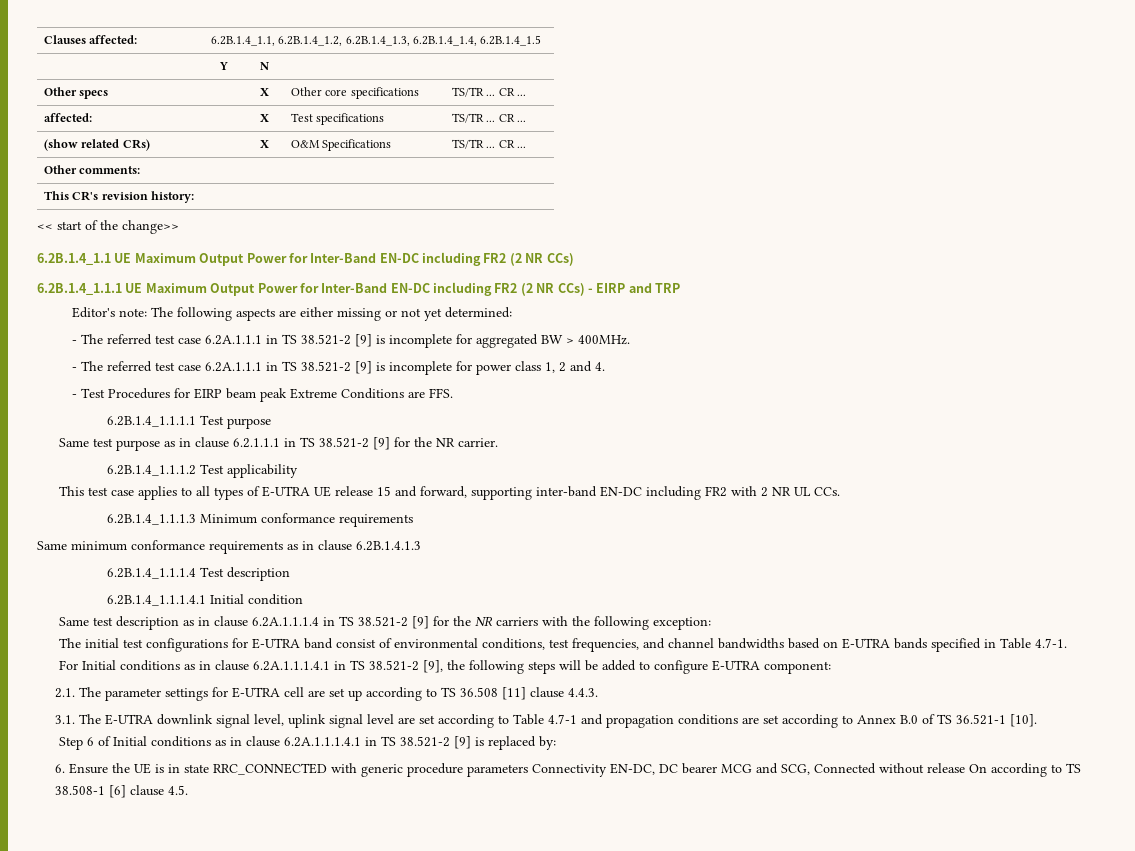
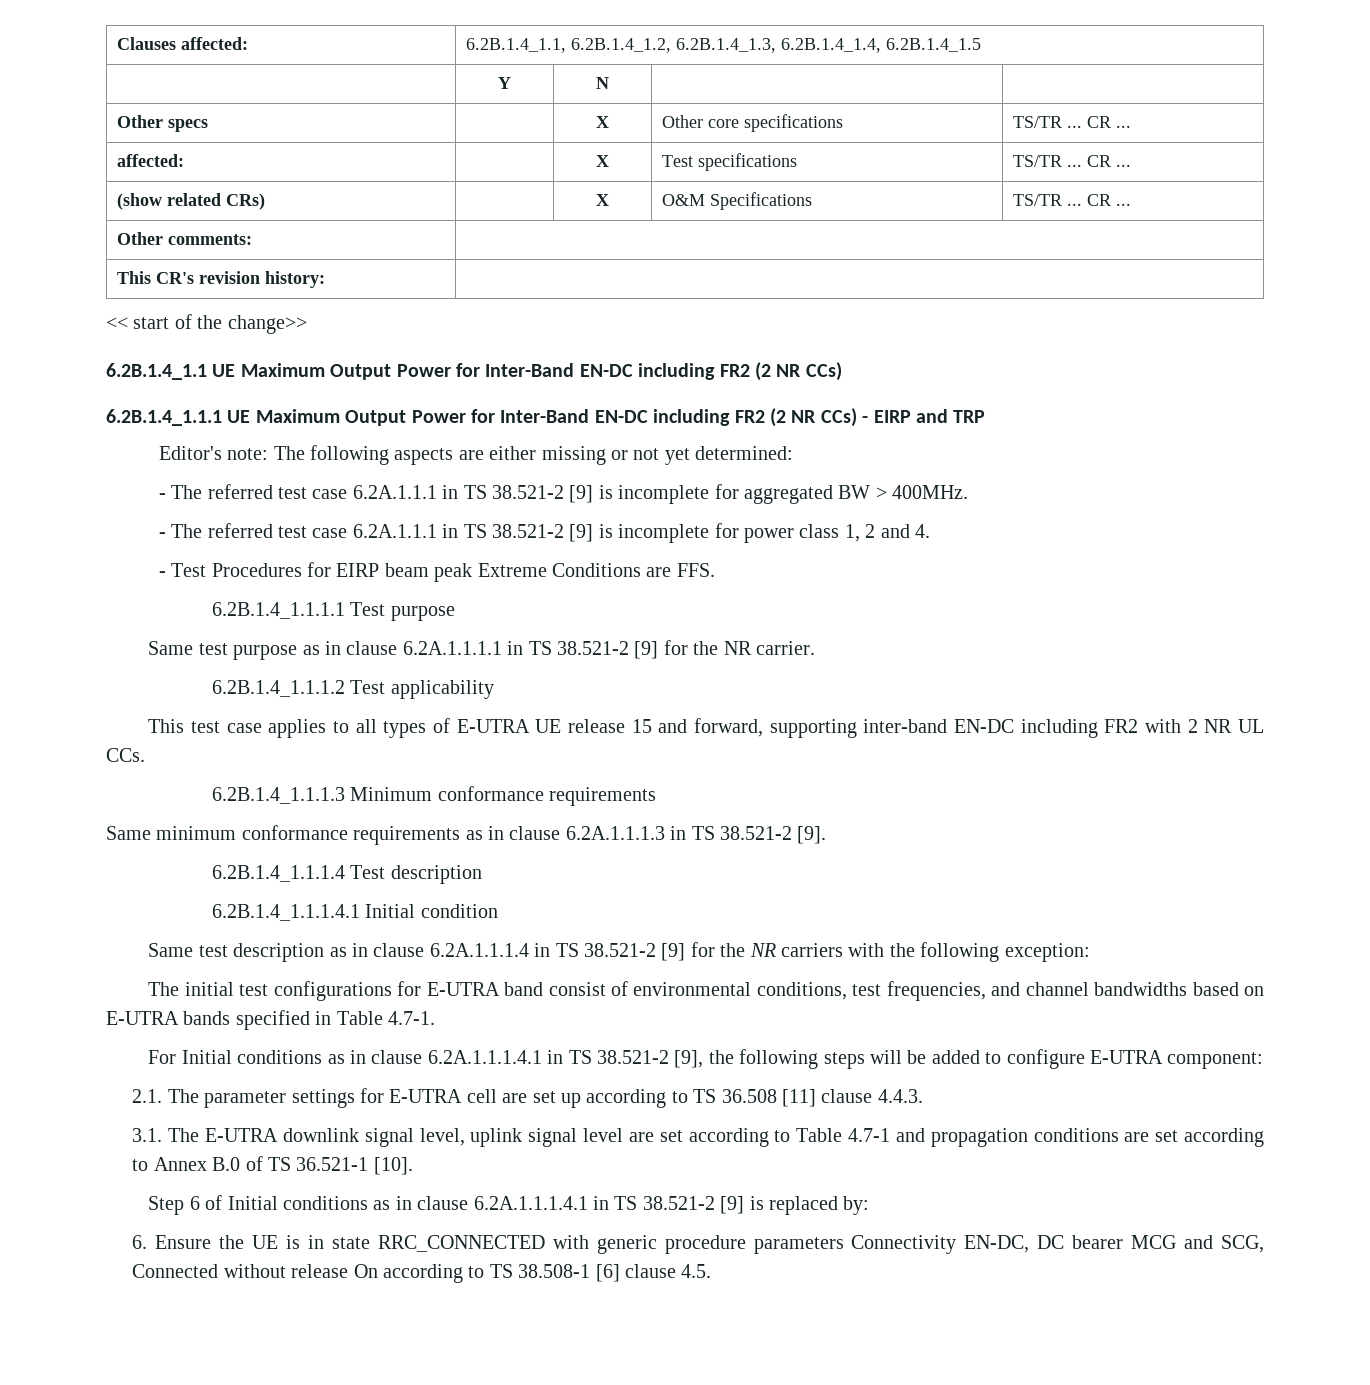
- Same test purpose as in clause 6.2.1.1.1 in TS 38.521-2 [9] for the NR carrier.
+ Same test purpose as in clause 6.2A.1.1.1.1 in TS 38.521-2 [9] for the NR carrier.
- Same minimum conformance requirements as in clause 6.2B.1.4.1.3
+ Same minimum conformance requirements as in clause 6.2A.1.1.1.3 in TS 38.521-2 [9].

